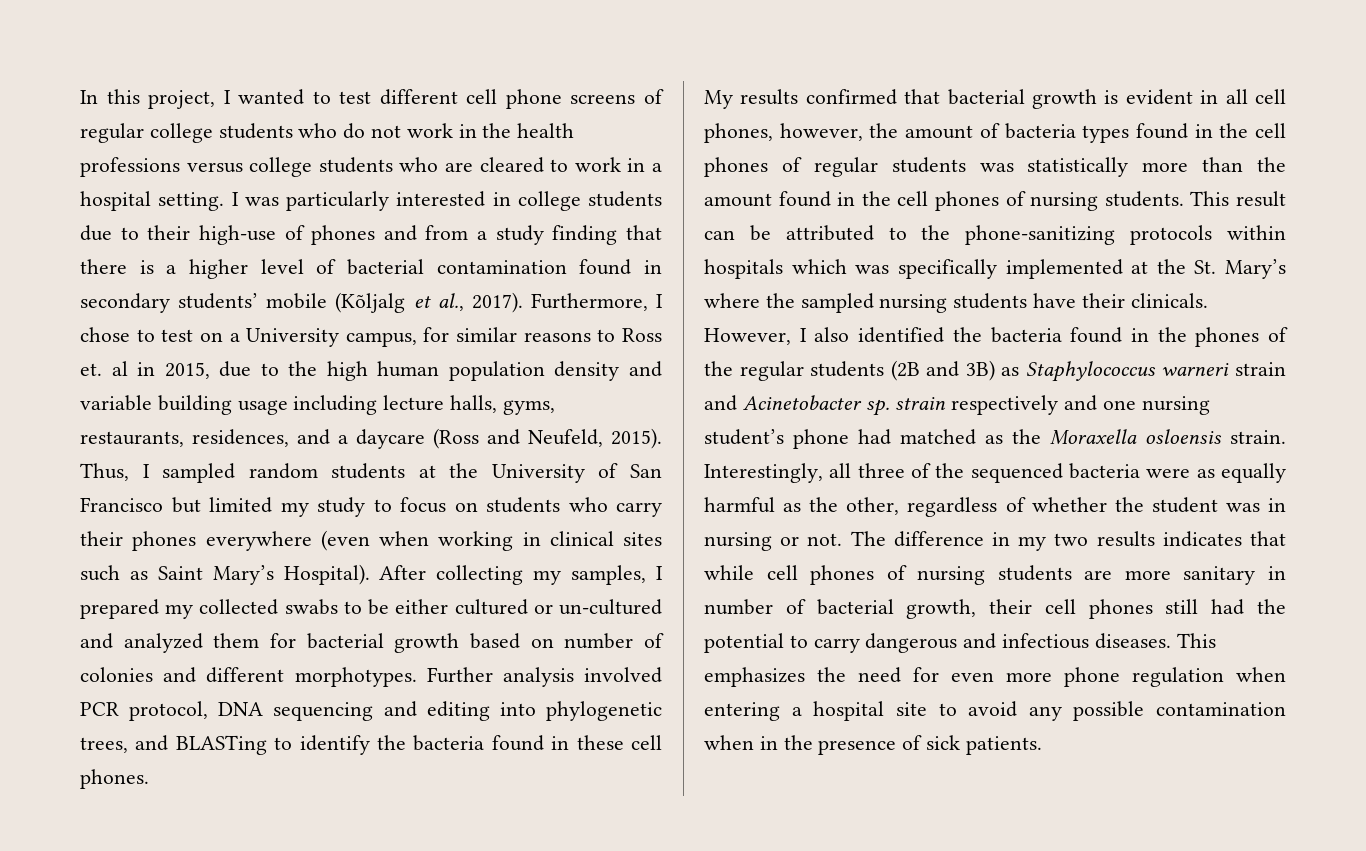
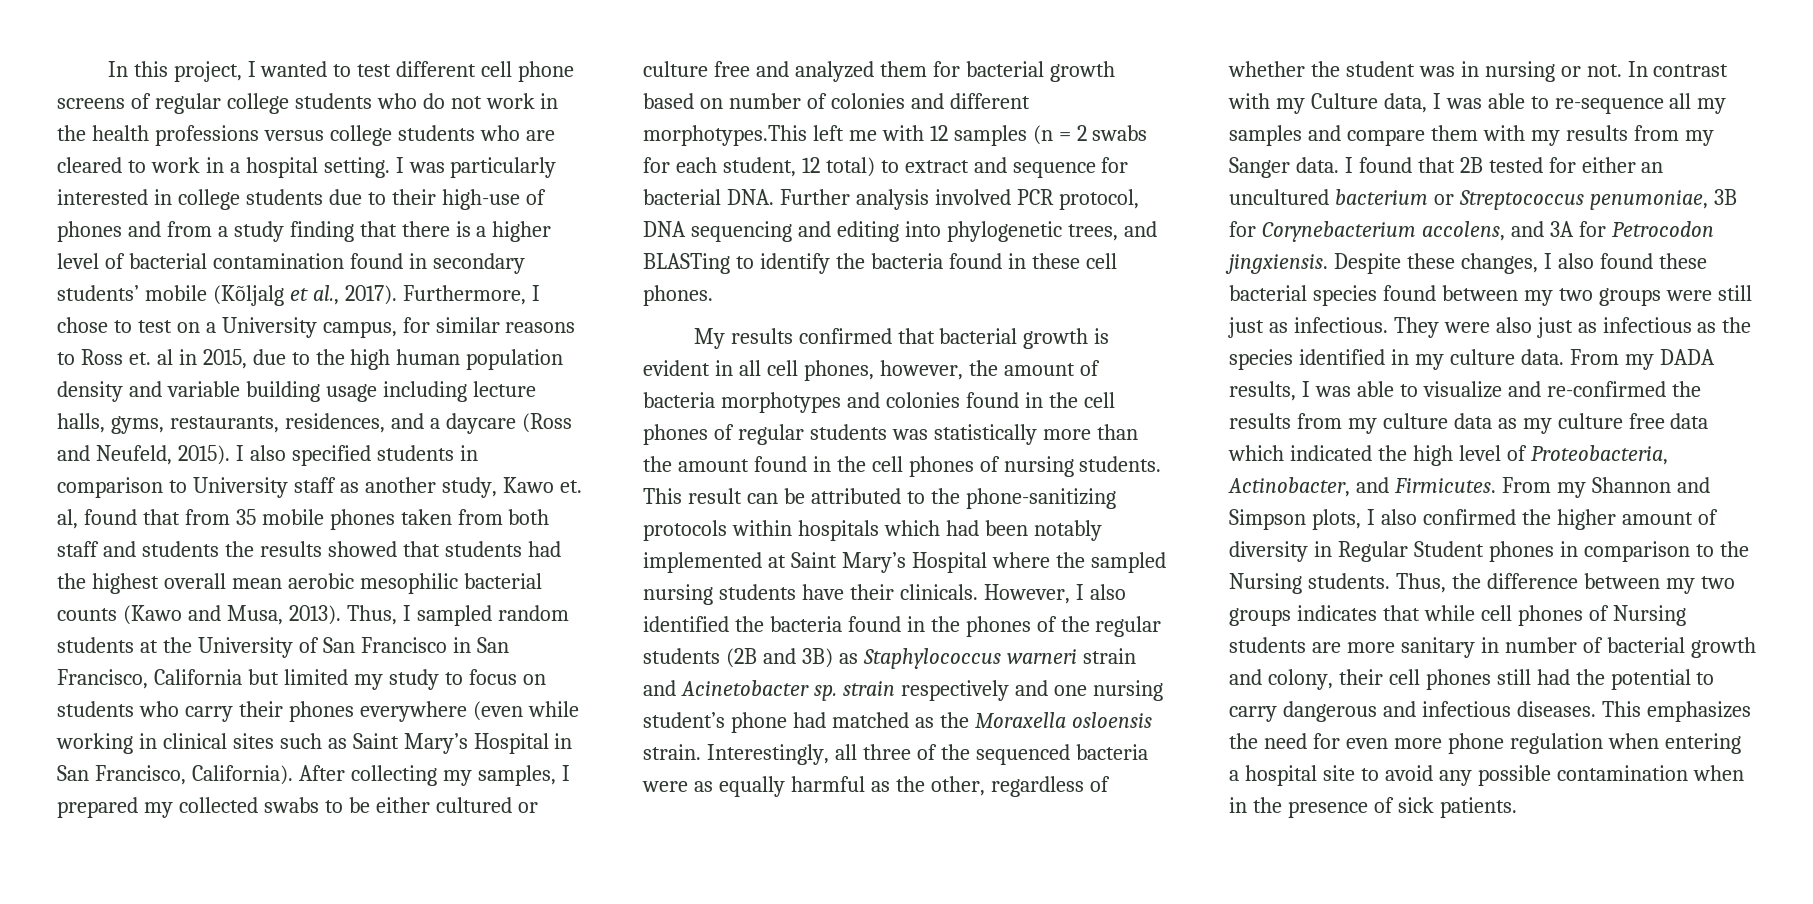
+ I also specified students in comparison to University staff as another study, Kawo et. al, found that from 35 mobile phones taken from both staff and students the results showed that students had the highest overall mean aerobic mesophilic bacterial counts (Kawo and Musa, 2013).
- Thus, I sampled random students at the University of San Francisco but limited my study to focus on students who carry their phones everywhere (even when working in clinical sites such as Saint Mary’s Hospital).
+ Thus, I sampled random students at the University of San Francisco in San Francisco, California but limited my study to focus on students who carry their phones everywhere (even while working in clinical sites such as Saint Mary’s Hospital in San Francisco, California).
- After collecting my samples, I prepared my collected swabs to be either cultured or un-cultured and analyzed them for bacterial growth based on number of colonies and different morphotypes. Further analysis involved PCR protocol, DNA sequencing and editing into phylogenetic trees, and BLASTing to identify the bacteria found in these cell phones.
+ After collecting my samples, I prepared my collected swabs to be either cultured or culture free and analyzed them for bacterial growth based on number of colonies and different morphotypes.This left me with 12 samples (n = 2 swabs for each student, 12 total) to extract and sequence for bacterial DNA. Further analysis involved PCR protocol, DNA sequencing and editing into phylogenetic trees, and BLASTing to identify the bacteria found in these cell phones.
- My results confirmed that bacterial growth is evident in all cell phones, however, the amount of bacteria types found in the cell phones of regular students was statistically more than the amount found in the cell phones of nursing students.
+ My results confirmed that bacterial growth is evident in all cell phones, however, the amount of bacteria morphotypes and colonies found in the cell phones of regular students was statistically more than the amount found in the cell phones of nursing students.
- This result can be attributed to the phone-sanitizing protocols within hospitals which was specifically implemented at the St. Mary’s where the sampled nursing students have their clinicals.
+ This result can be attributed to the phone-sanitizing protocols within hospitals which had been notably implemented at Saint Mary’s Hospital where the sampled nursing students have their clinicals.
- The difference in my two results indicates that while cell phones of nursing students are more sanitary in number of bacterial growth, their cell phones still had the potential to carry dangerous and infectious diseases.
+ In contrast with my Culture data, I was able to re-sequence all my samples and compare them with my results from my Sanger data. I found that 2B tested for either an uncultured bacterium or Streptococcus penumoniae, 3B for Corynebacterium accolens, and 3A for Petrocodon jingxiensis. Despite these changes, I also found these bacterial species found between my two groups were still just as infectious. They were also just as infectious as the species identified in my culture data. From my DADA results, I was able to visualize and re-confirmed the results from my culture data as my culture free data which indicated the high level of Proteobacteria, Actinobacter, and Firmicutes. From my Shannon and Simpson plots, I also confirmed the higher amount of diversity in Regular Student phones in comparison to the Nursing students. Thus, the difference between my two groups indicates that while cell phones of Nursing students are more sanitary in number of bacterial growth and colony, their cell phones still had the potential to carry dangerous and infectious diseases.

